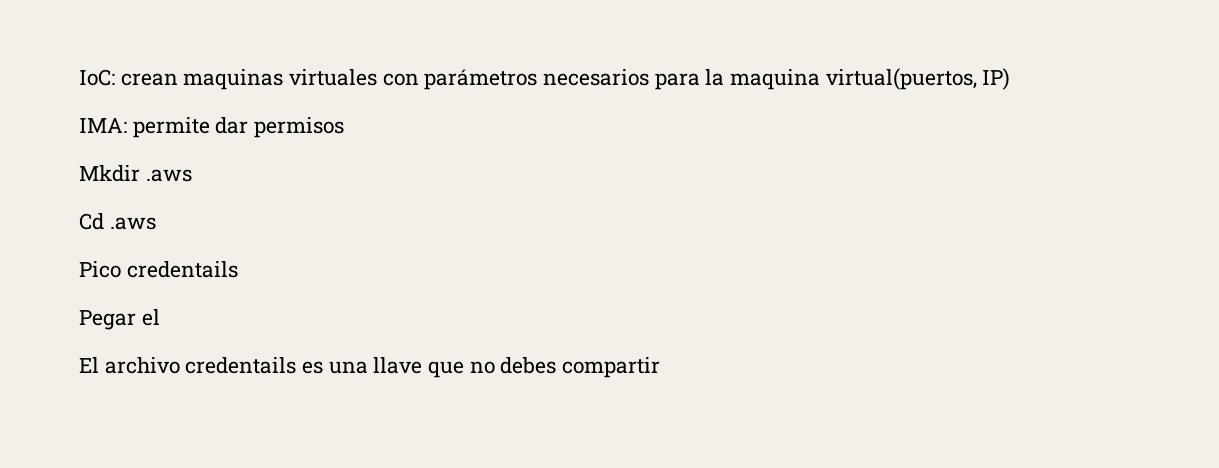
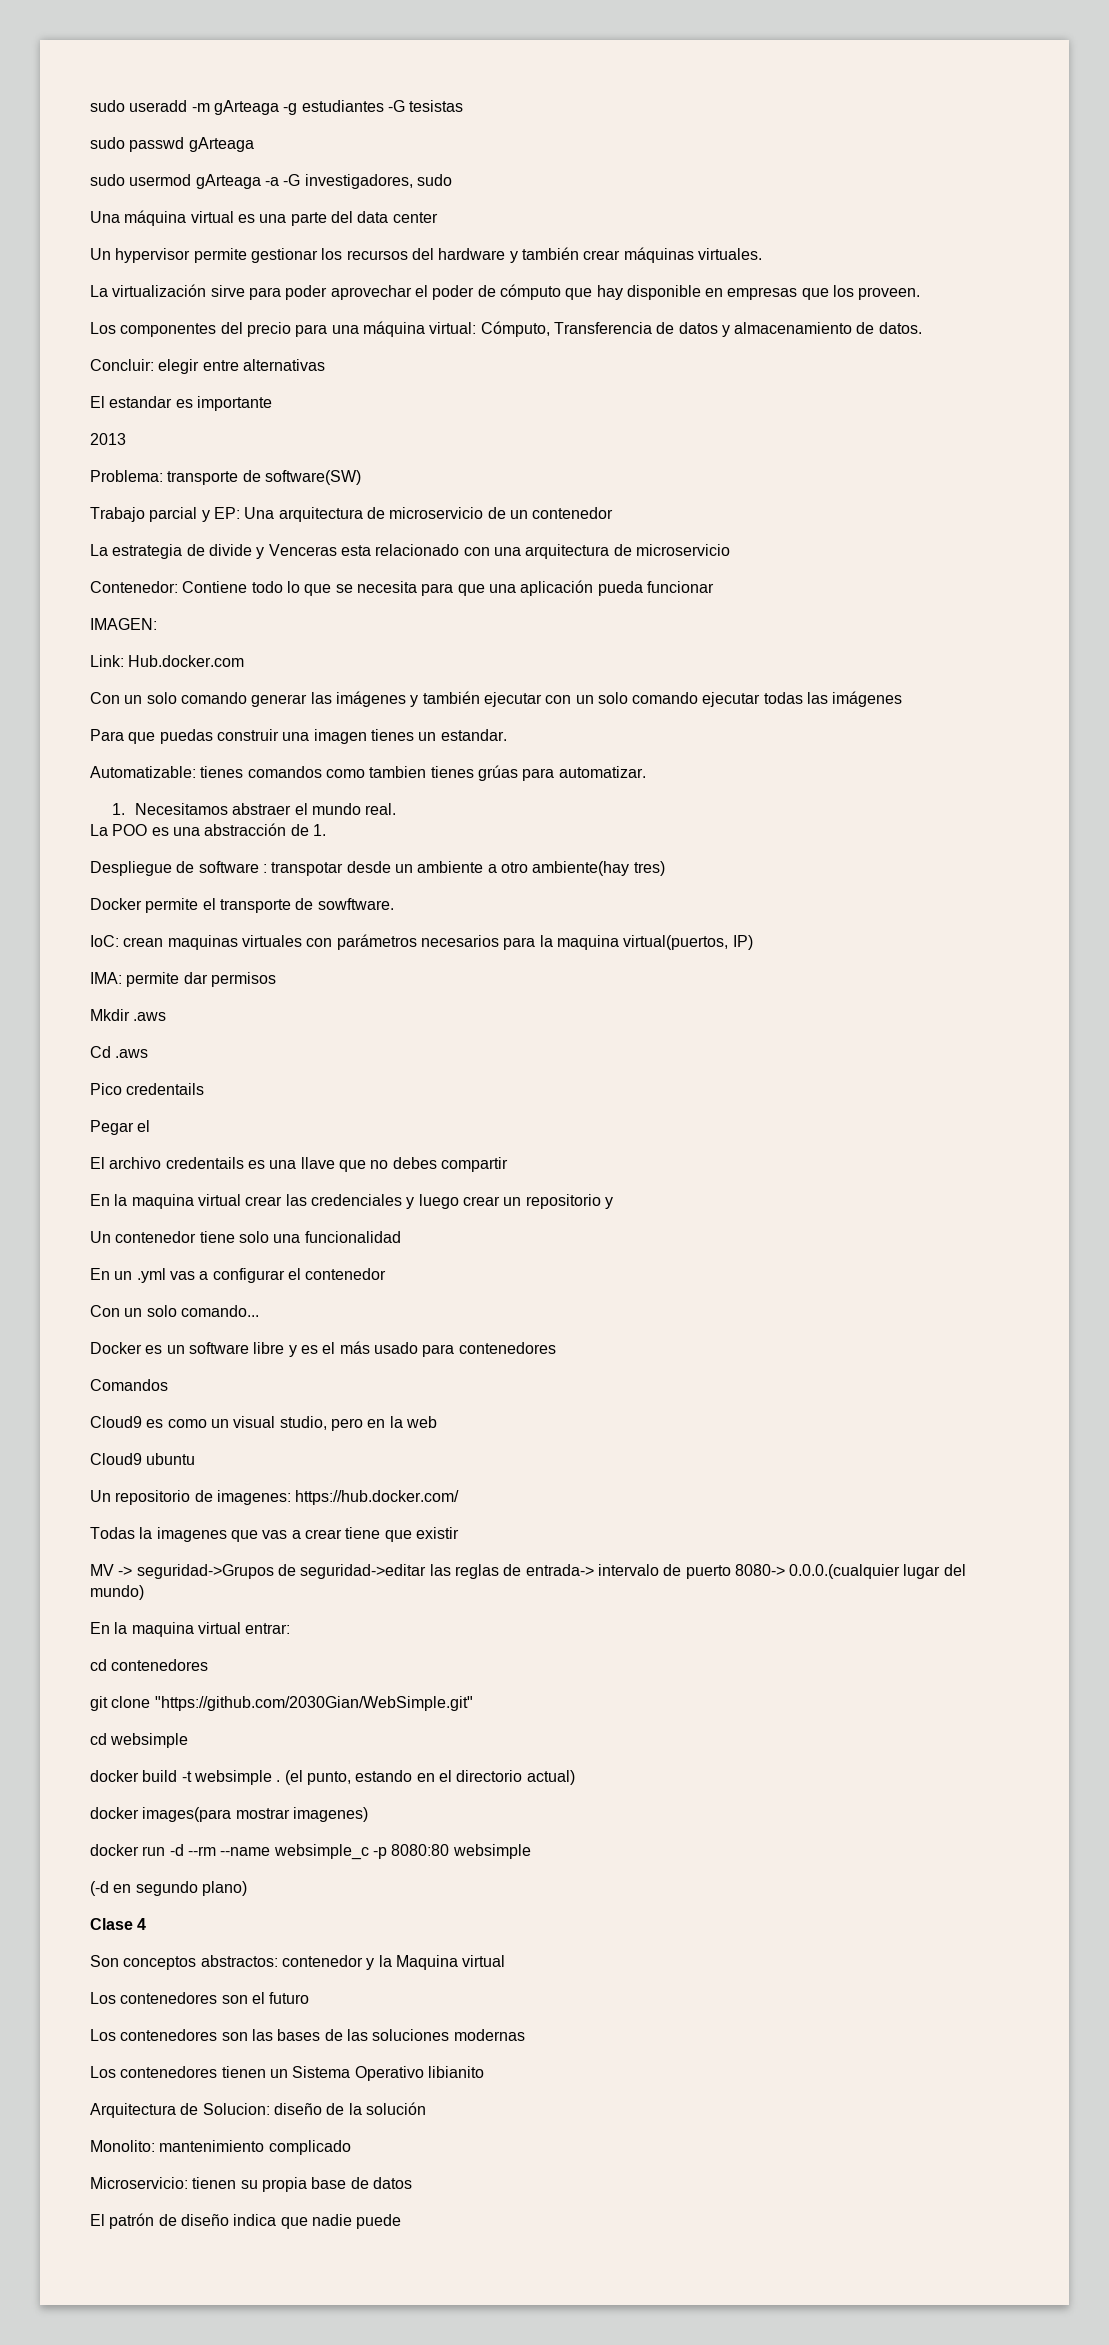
+ sudo useradd -m gArteaga -g estudiantes -G tesistas
+ sudo passwd gArteaga
+ sudo usermod gArteaga -a -G investigadores, sudo
+ Una máquina virtual es una parte del data center
+ Un hypervisor permite gestionar los recursos del hardware y también crear máquinas virtuales.
+ La virtualización sirve para poder aprovechar el poder de cómputo que hay disponible en empresas que los proveen.
+ Los componentes del precio para una máquina virtual: Cómputo, Transferencia de datos y almacenamiento de datos.
+ Concluir: elegir entre alternativas
+ El estandar es importante
+ 2013
+ Problema: transporte de software(SW)
+ Trabajo parcial y EP: Una arquitectura de microservicio de un contenedor
+ La estrategia de divide y Venceras esta relacionado con una arquitectura de microservicio
+ Contenedor: Contiene todo lo que se necesita para que una aplicación pueda funcionar
+ IMAGEN:
+ Link: Hub.docker.com
+ Con un solo comando generar las imágenes y también ejecutar con un solo comando ejecutar todas las imágenes
+ Para que puedas construir una imagen tienes un estandar.
+ Automatizable: tienes comandos como tambien tienes grúas para automatizar.
+ 1. Necesitamos abstraer el mundo real.
+ La POO es una abstracción de 1.
+ Despliegue de software : transpotar desde un ambiente a otro ambiente(hay tres)
+ Docker permite el transporte de sowftware.
+ En la maquina virtual crear las credenciales y luego crear un repositorio y
+ Un contenedor tiene solo una funcionalidad
+ En un .yml vas a configurar el contenedor
+ Con un solo comando...
+ Docker es un software libre y es el más usado para contenedores
+ Comandos
+ Cloud9 es como un visual studio, pero en la web
+ Cloud9 ubuntu
+ Un repositorio de imagenes: https://hub.docker.com/
+ Todas la imagenes que vas a crear tiene que existir
+ MV -> seguridad->Grupos de seguridad->editar las reglas de entrada-> intervalo de puerto 8080-> 0.0.0.(cualquier lugar del mundo)
+ En la maquina virtual entrar:
+ cd contenedores
+ git clone "https://github.com/2030Gian/WebSimple.git"
+ cd websimple
+ docker build -t websimple . (el punto, estando en el directorio actual)
+ docker images(para mostrar imagenes)
+ docker run -d --rm --name websimple_c -p 8080:80 websimple
+ (-d en segundo plano)
+ Clase 4
+ Son conceptos abstractos: contenedor y la Maquina virtual
+ Los contenedores son el futuro
+ Los contenedores son las bases de las soluciones modernas
+ Los contenedores tienen un Sistema Operativo libianito
+ Arquitectura de Solucion: diseño de la solución
+ Monolito: mantenimiento complicado
+ Microservicio: tienen su propia base de datos
+ El patrón de diseño indica que nadie puede

